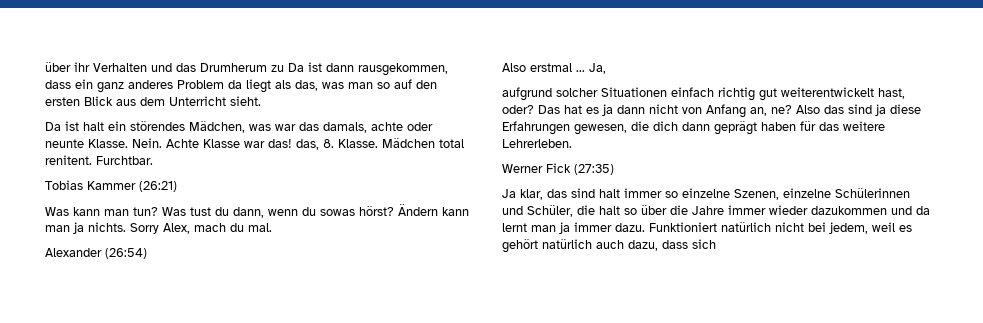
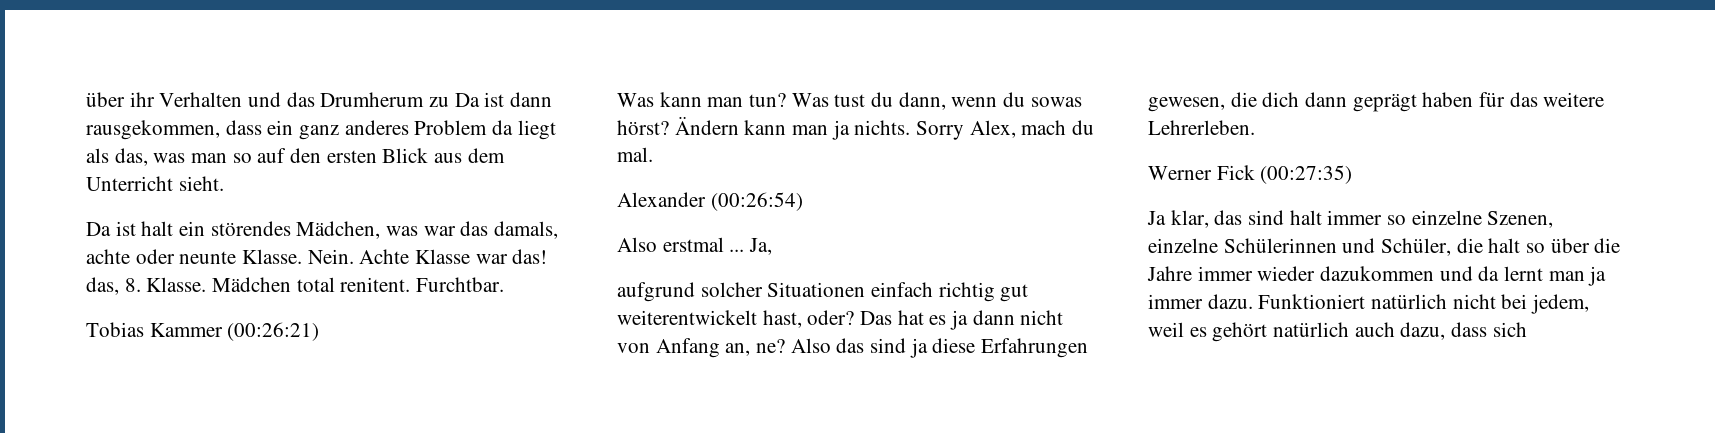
- Tobias Kammer (26:21)
+ Tobias Kammer (00:26:21)
- Alexander (26:54)
+ Alexander (00:26:54)
- Werner Fick (27:35)
+ Werner Fick (00:27:35)

